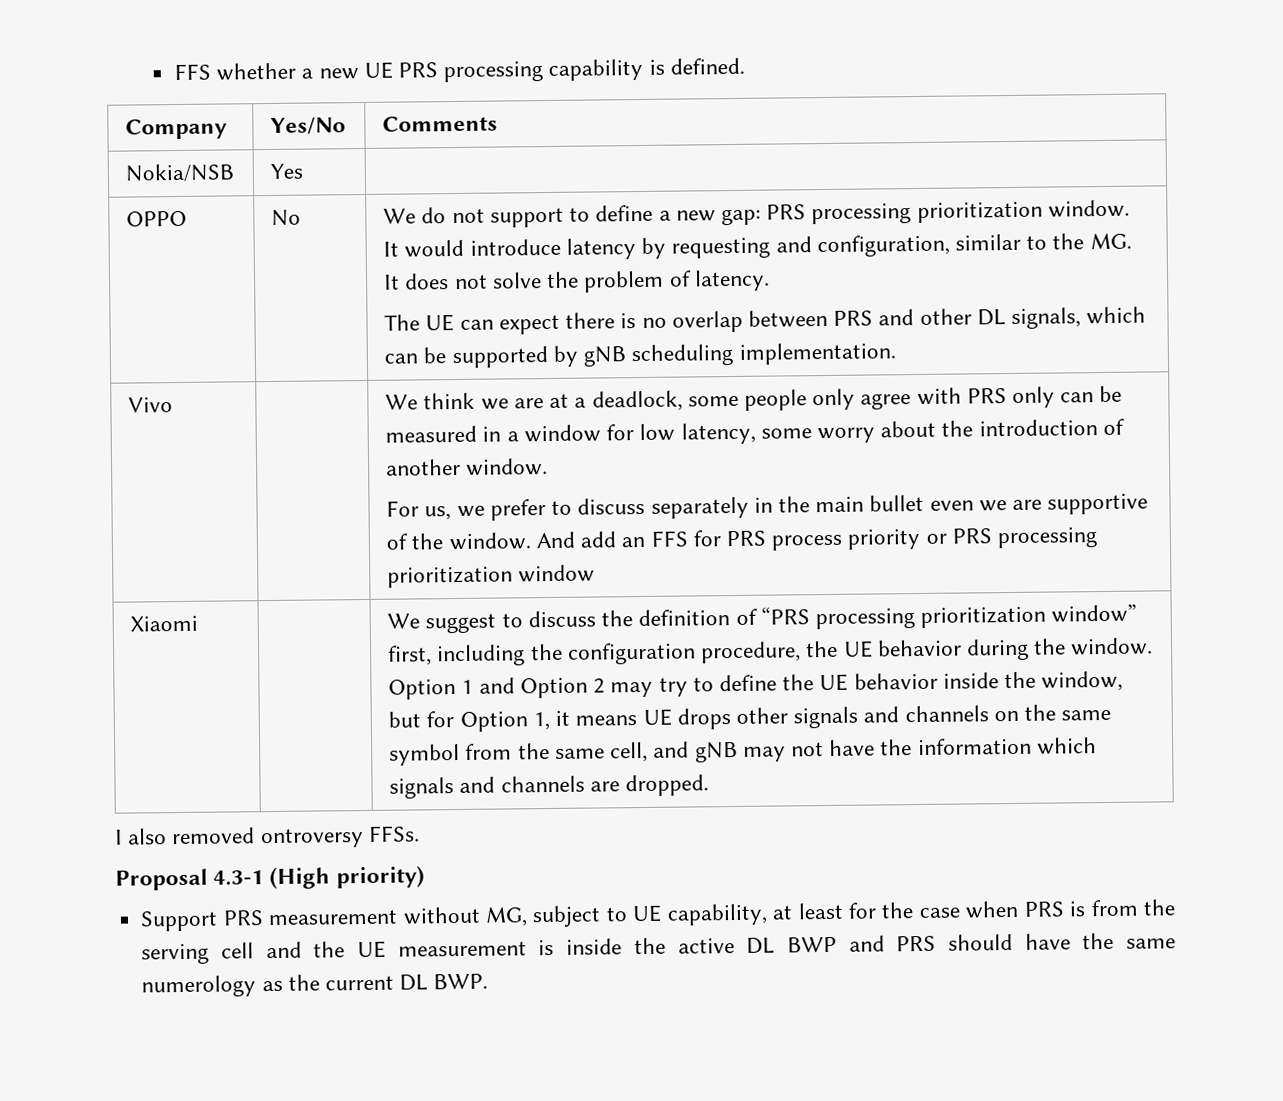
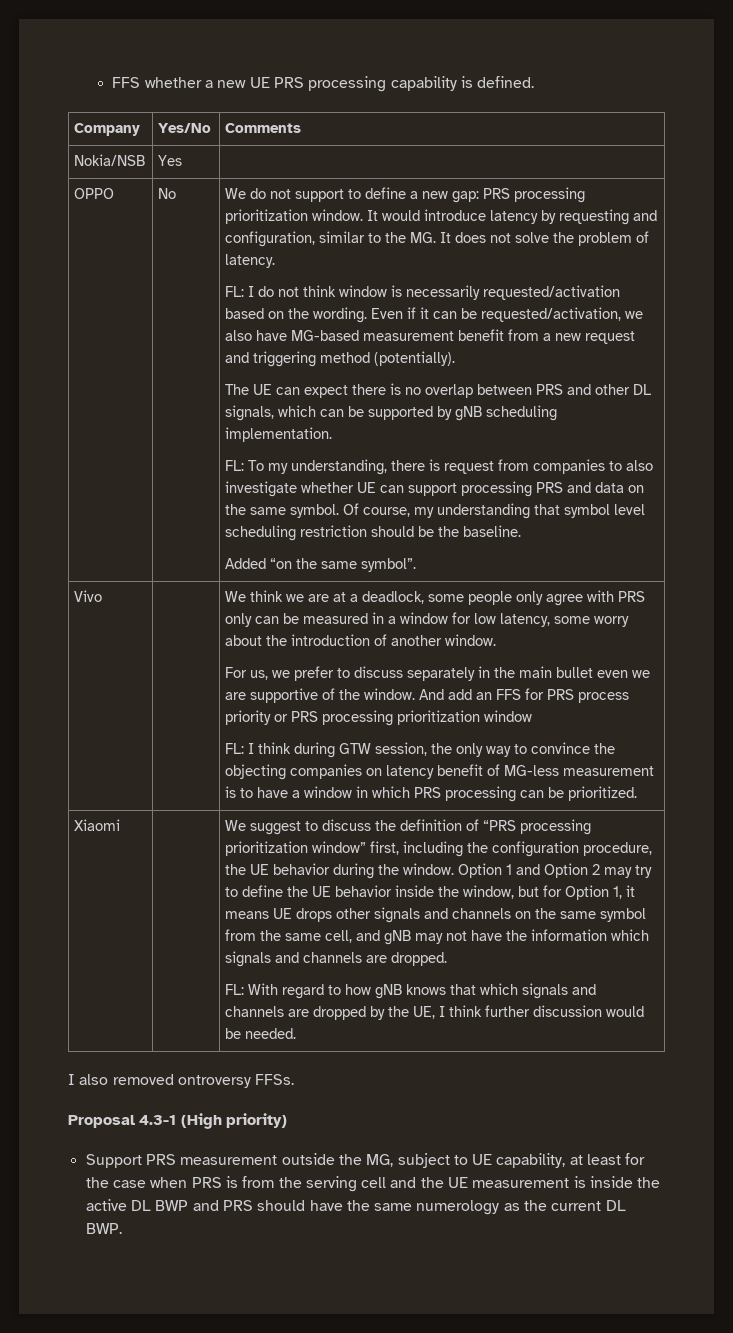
+ FL: I do not think window is necessarily requested/activation based on the wording. Even if it can be requested/activation, we also have MG-based measurement benefit from a new request and triggering method (potentially).
+ FL: To my understanding, there is request from companies to also investigate whether UE can support processing PRS and data on the same symbol. Of course, my understanding that symbol level scheduling restriction should be the baseline.
+ Added “on the same symbol”.
+ FL: I think during GTW session, the only way to convince the objecting companies on latency benefit of MG-less measurement is to have a window in which PRS processing can be prioritized.
+ FL: With regard to how gNB knows that which signals and channels are dropped by the UE, I think further discussion would be needed.
- Support PRS measurement without MG, subject to UE capability, at least for the case when PRS is from the serving cell and the UE measurement is inside the active DL BWP and PRS should have the same numerology as the current DL BWP.
+ Support PRS measurement outside the MG, subject to UE capability, at least for the case when PRS is from the serving cell and the UE measurement is inside the active DL BWP and PRS should have the same numerology as the current DL BWP.

